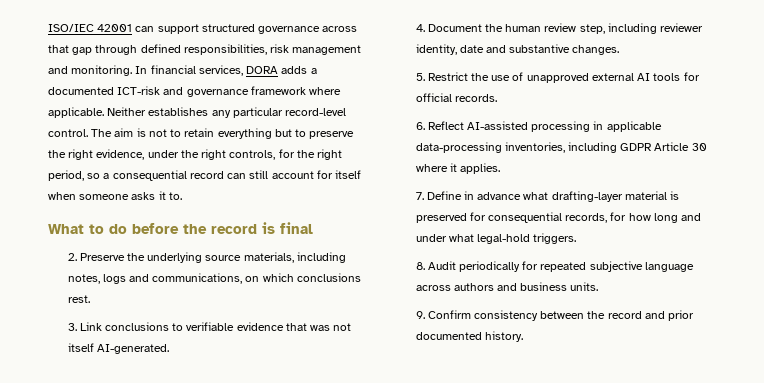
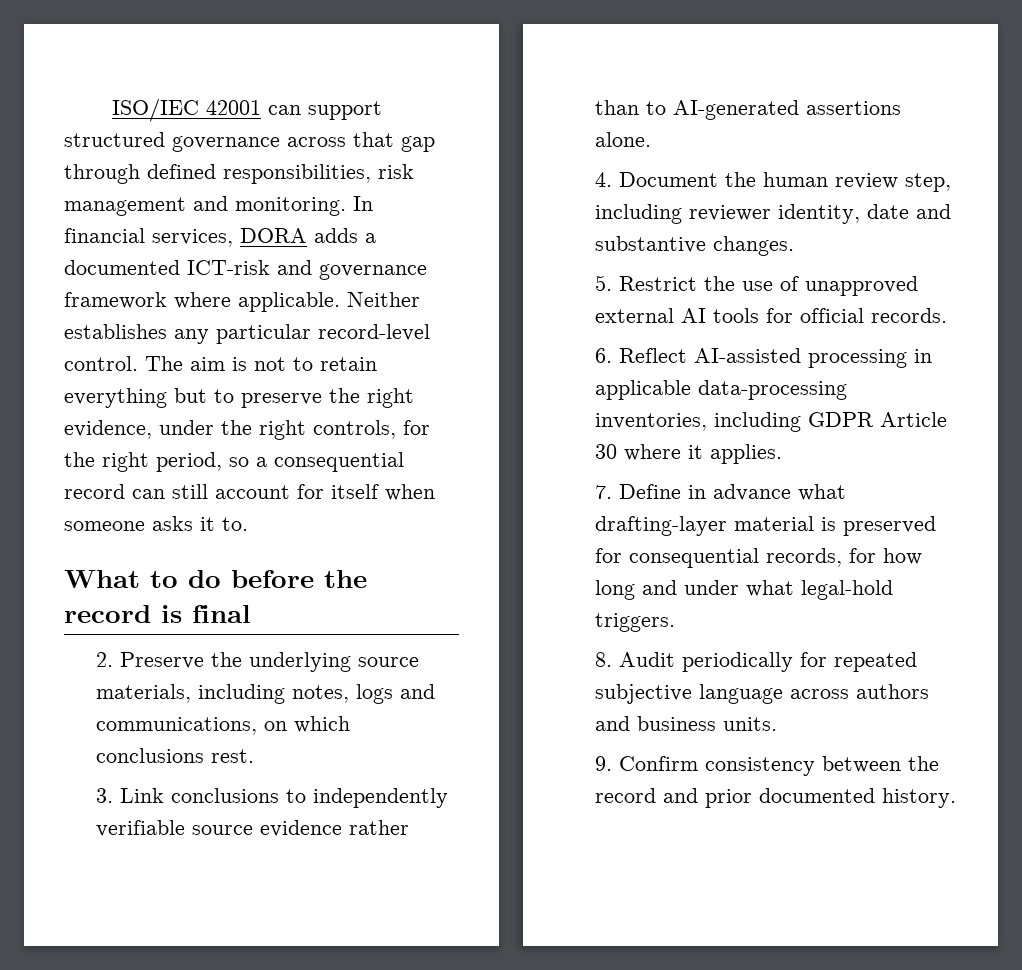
- 3. Link conclusions to verifiable evidence that was not itself AI-generated.
+ 3. Link conclusions to independently verifiable source evidence rather than to AI-generated assertions alone.

